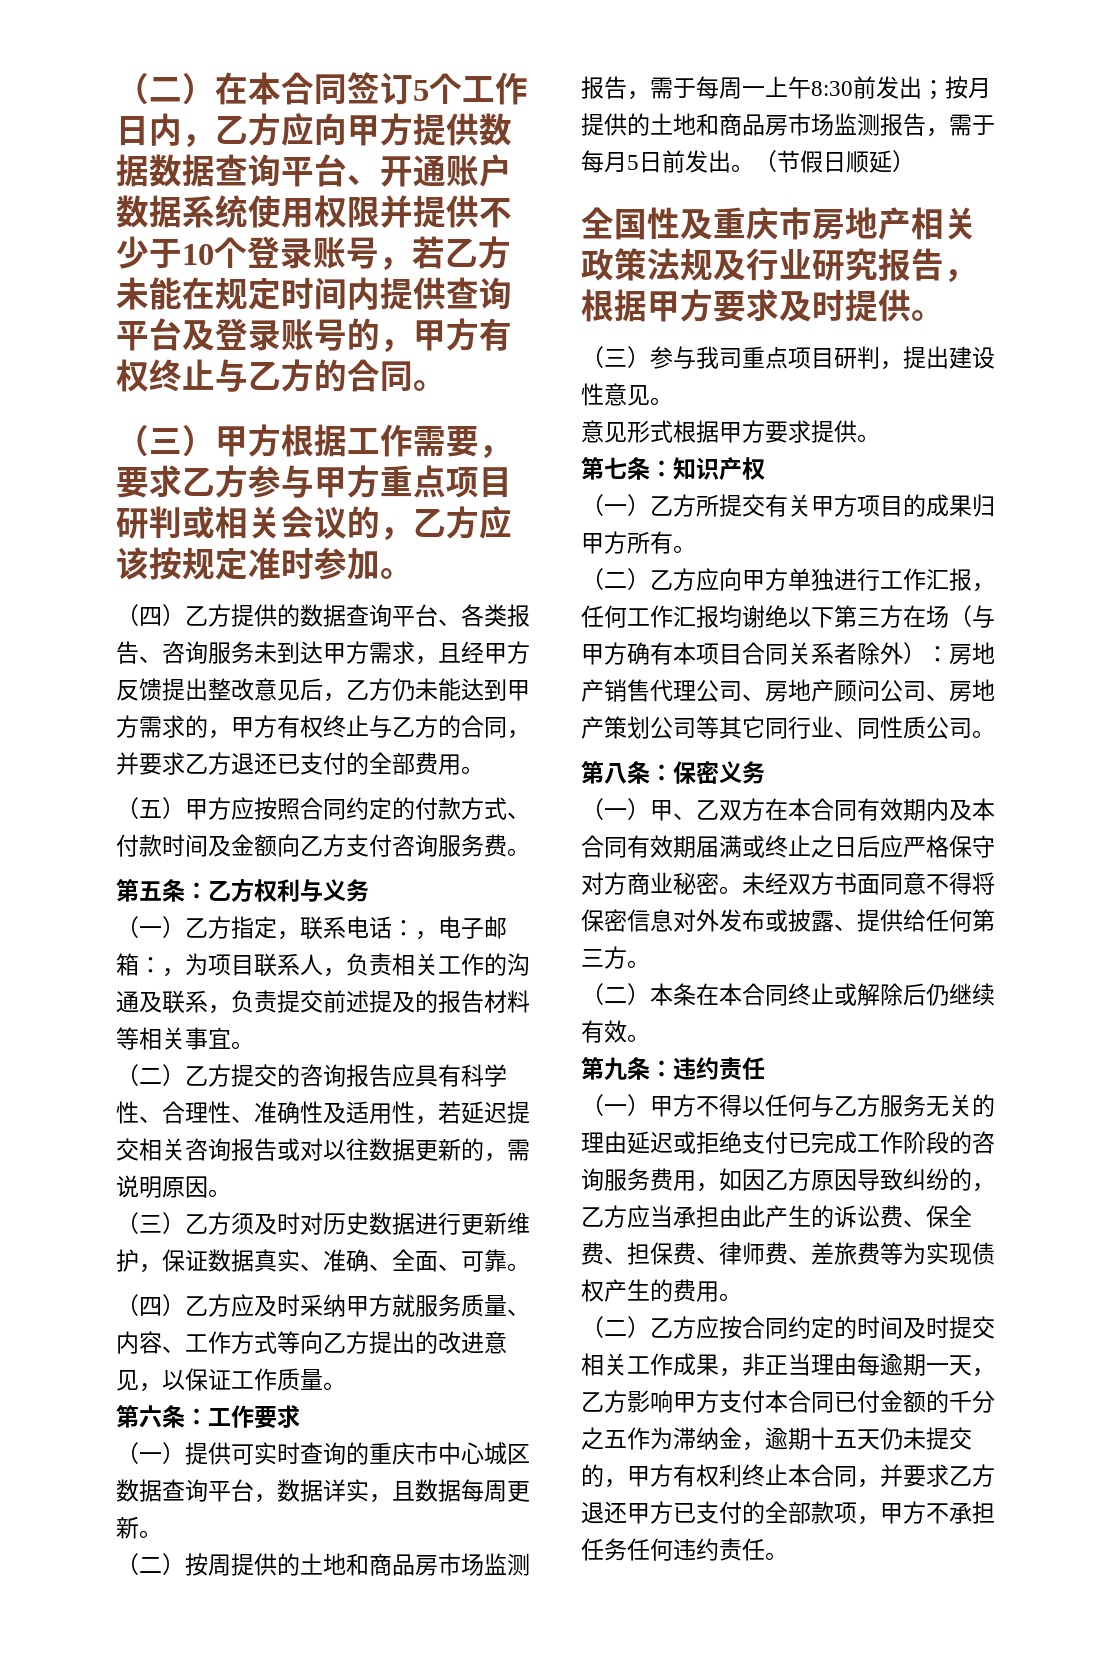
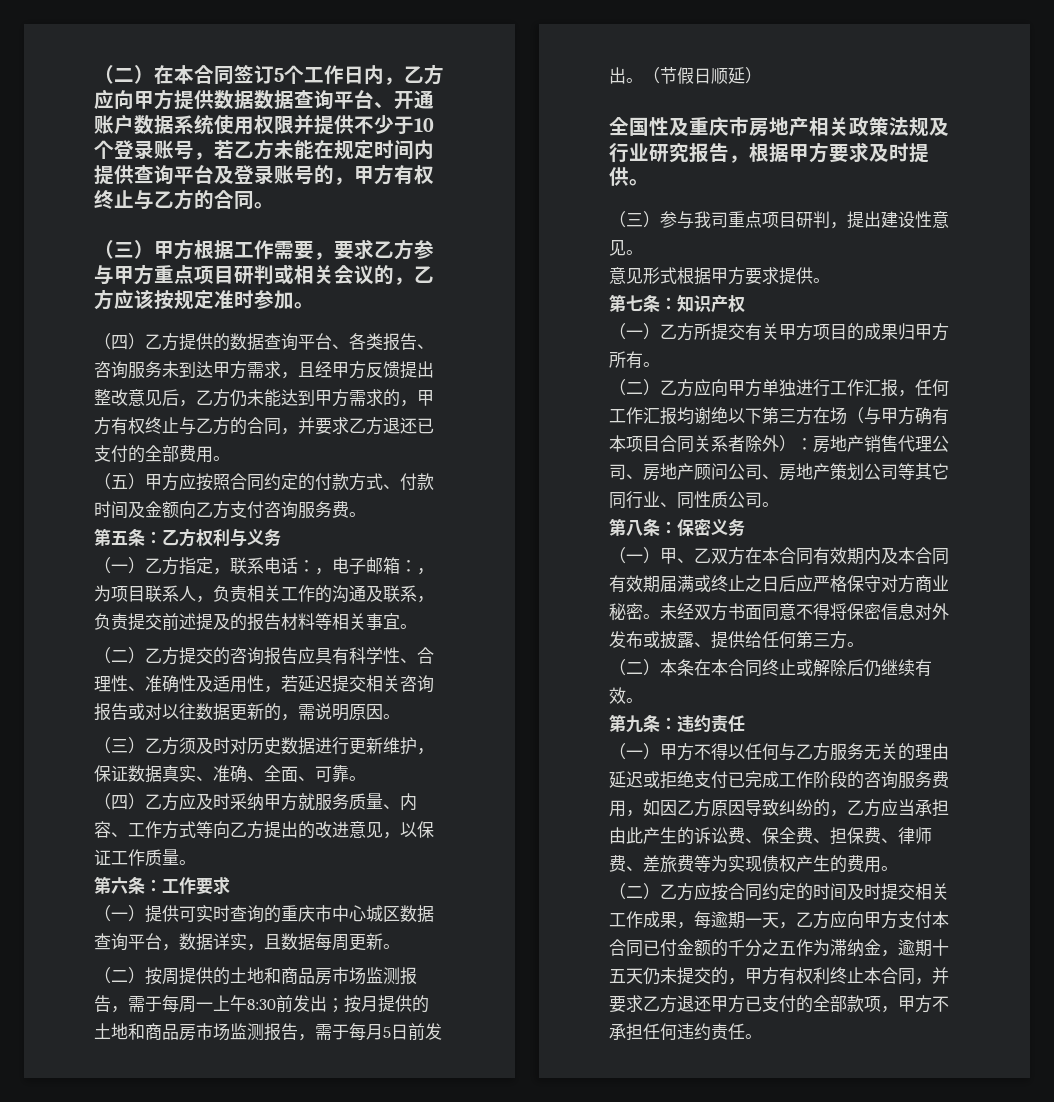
- （二）乙方应按合同约定的时间及时提交相关工作成果，非正当理由每逾期一天，乙方影响甲方支付本合同已付金额的千分之五作为滞纳金，逾期十五天仍未提交的，甲方有权利终止本合同，并要求乙方退还甲方已支付的全部款项，甲方不承担任务任何违约责任。
+ （二）乙方应按合同约定的时间及时提交相关工作成果，每逾期一天，乙方应向甲方支付本合同已付金额的千分之五作为滞纳金，逾期十五天仍未提交的，甲方有权利终止本合同，并要求乙方退还甲方已支付的全部款项，甲方不承担任何违约责任。

